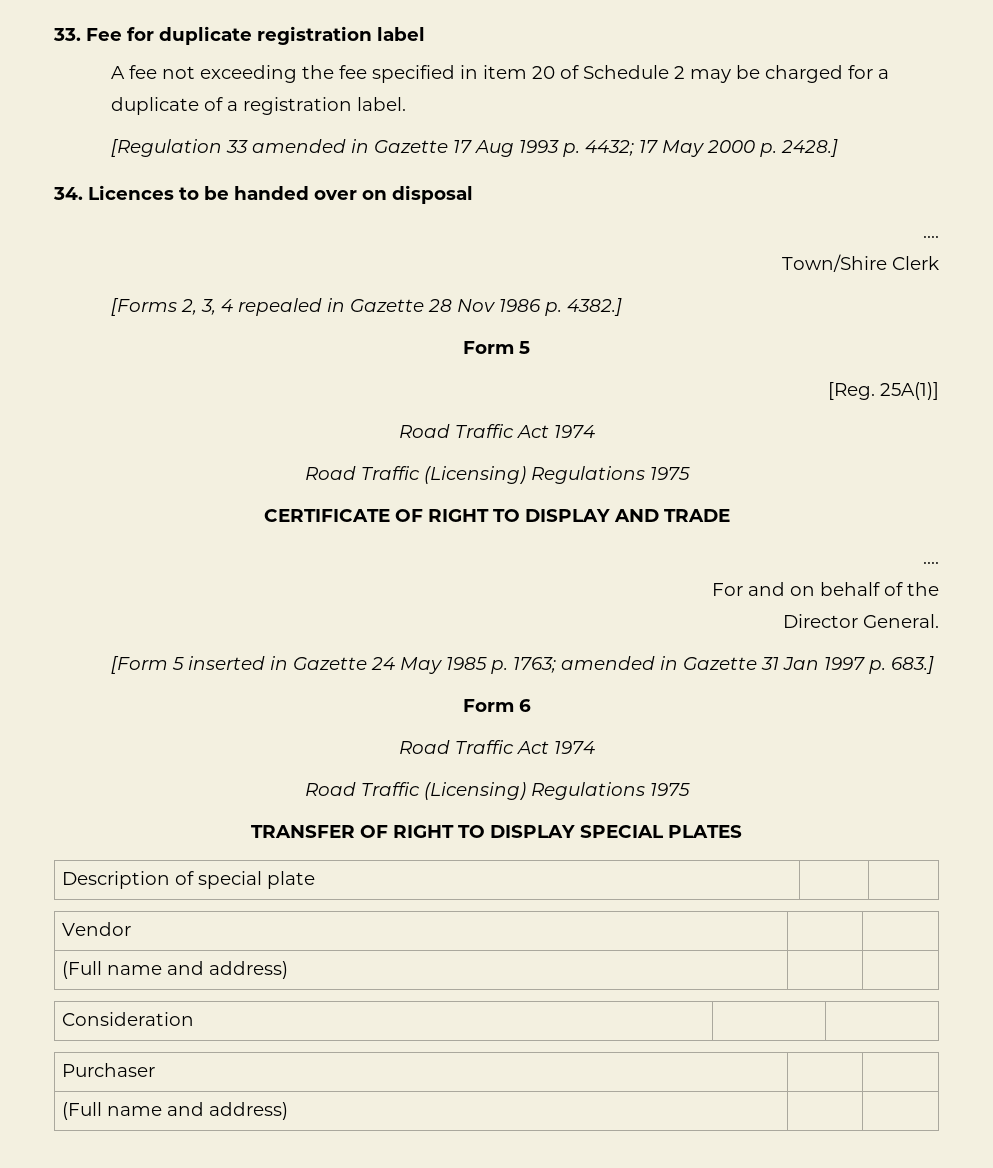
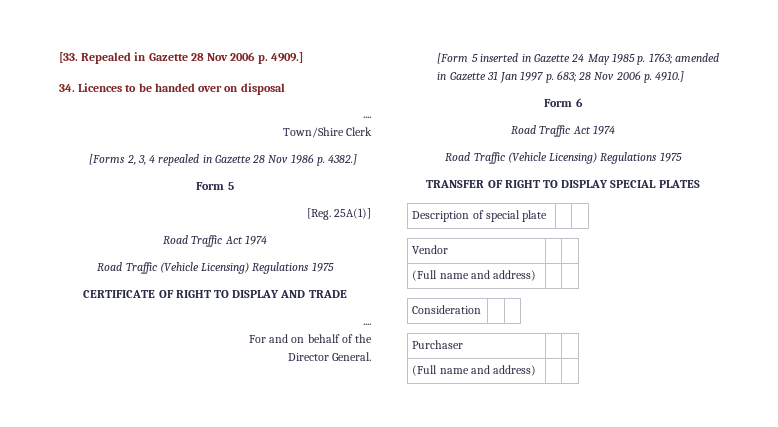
- 33. Fee for duplicate registration label
- A fee not exceeding the fee specified in item 20 of Schedule 2 may be charged for a duplicate of a registration label.
- [Regulation 33 amended in Gazette 17 Aug 1993 p. 4432; 17 May 2000 p. 2428.]
+ [33. Repealed in Gazette 28 Nov 2006 p. 4909.]
  [Reg. 25A(1)]
  Road Traffic Act 1974
- Road Traffic (Licensing) Regulations 1975
+ Road Traffic (Vehicle Licensing) Regulations 1975
- [Form 5 inserted in Gazette 24 May 1985 p. 1763; amended in Gazette 31 Jan 1997 p. 683.]
+ [Form 5 inserted in Gazette 24 May 1985 p. 1763; amended in Gazette 31 Jan 1997 p. 683; 28 Nov 2006 p. 4910.]
  Form 6
  Road Traffic Act 1974
- Road Traffic (Licensing) Regulations 1975
+ Road Traffic (Vehicle Licensing) Regulations 1975

